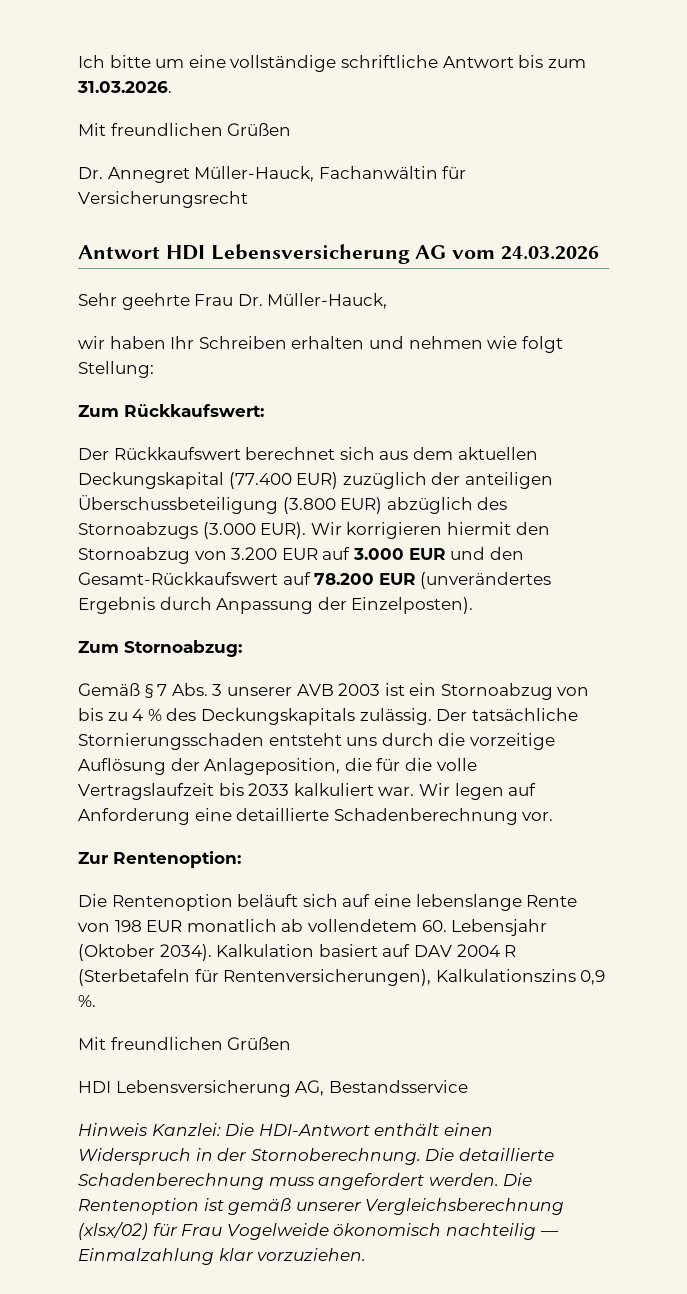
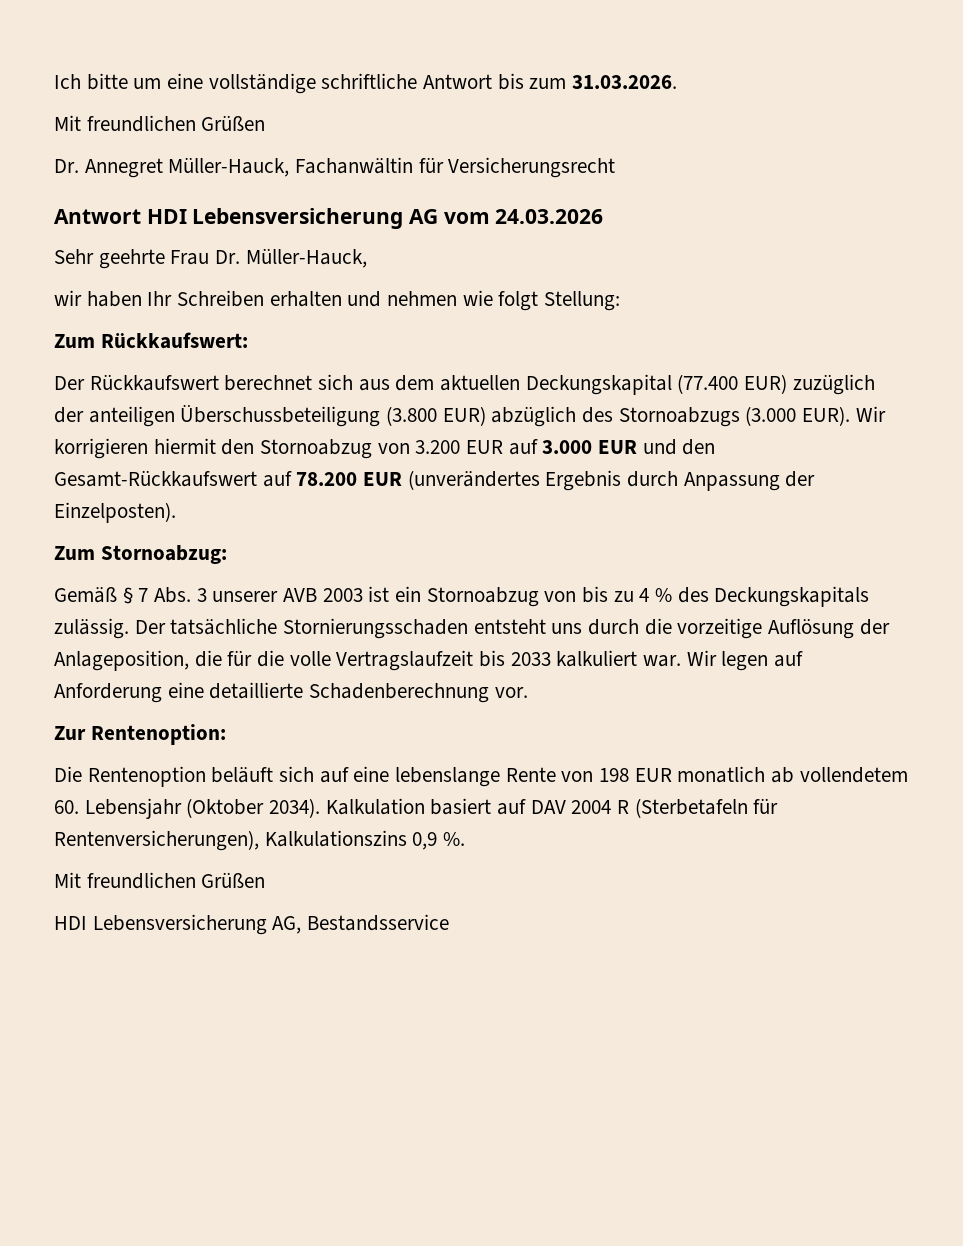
- Hinweis Kanzlei: Die HDI-Antwort enthält einen Widerspruch in der Stornoberechnung. Die detaillierte Schadenberechnung muss angefordert werden. Die Rentenoption ist gemäß unserer Vergleichsberechnung (xlsx/02) für Frau Vogelweide ökonomisch nachteilig — Einmalzahlung klar vorzuziehen.

